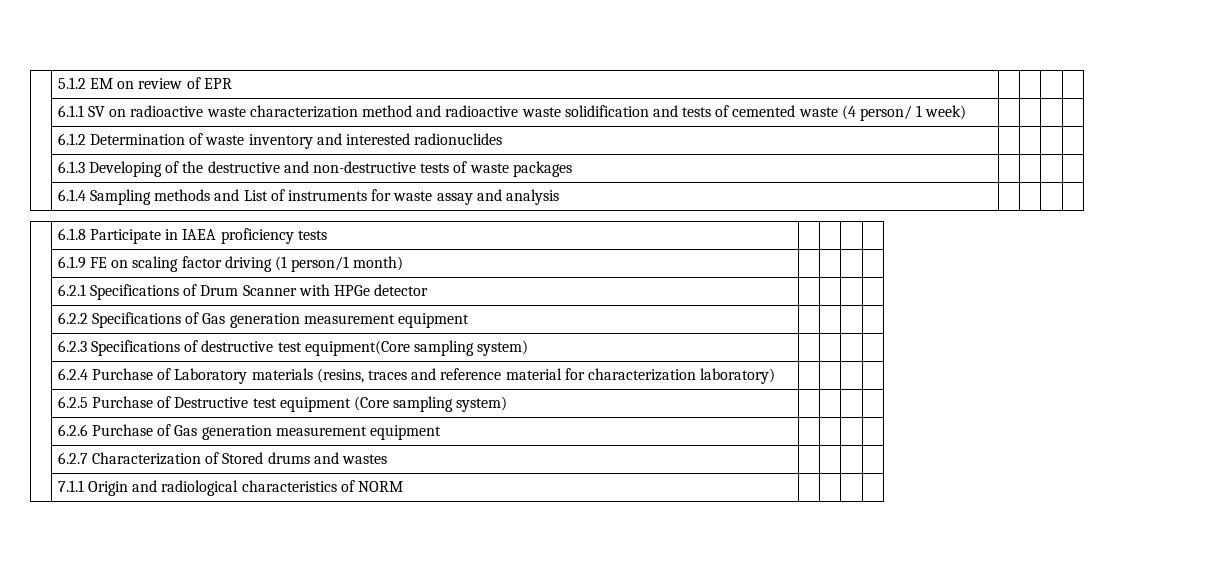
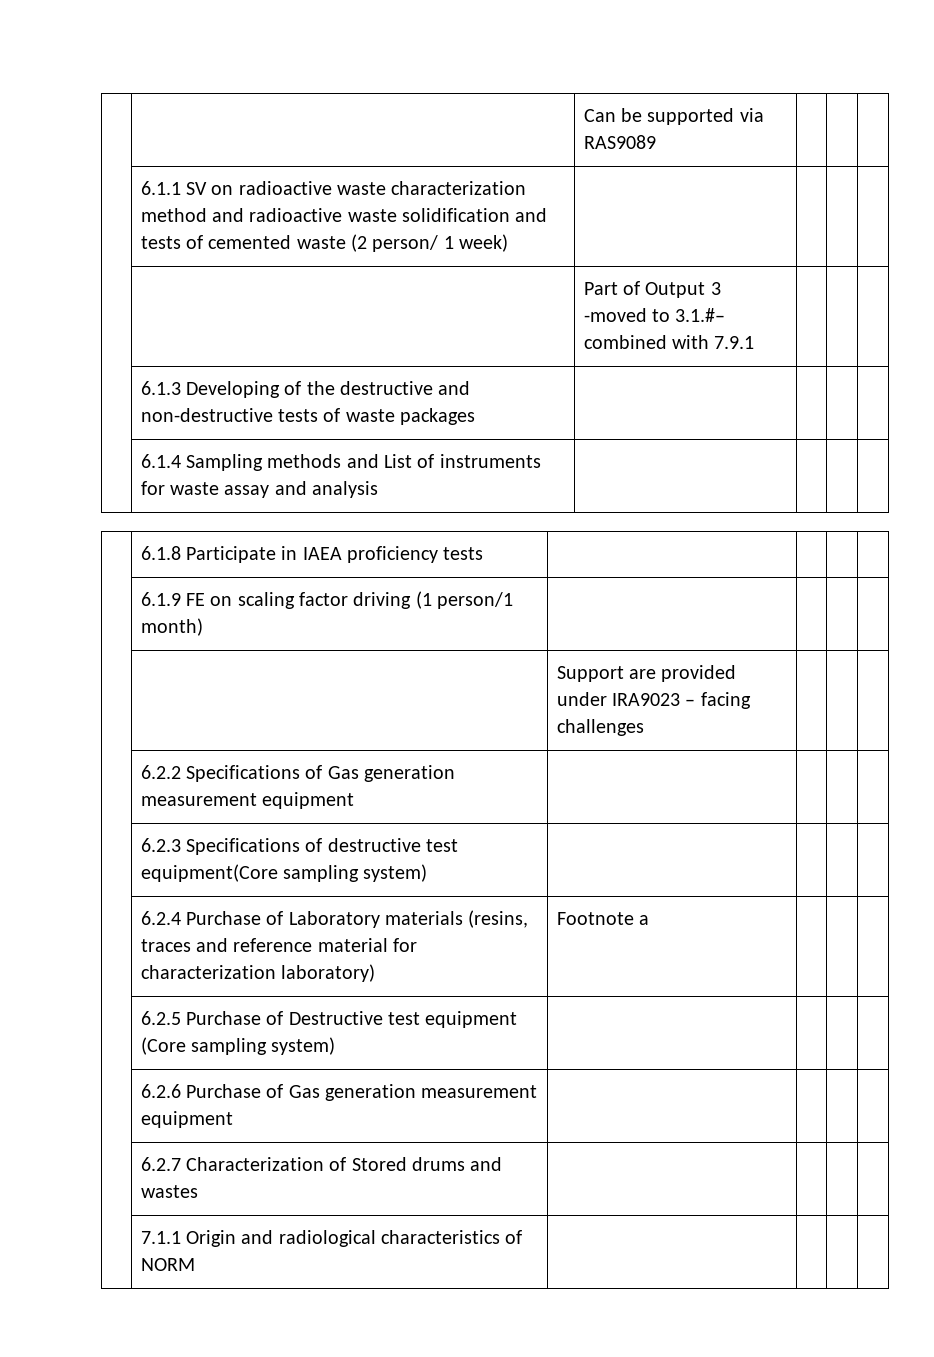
- | 5.1.2 EM on review of EPR | | | |
+ | | Can be supported via RAS9089 | | |
- | 6.1.1 SV on radioactive waste characterization method and radioactive waste solidification and tests of cemented waste (4 person/ 1 week) | | | |
+ | 6.1.1 SV on radioactive waste characterization method and radioactive waste solidification and tests of cemented waste (2 person/ 1 week) | | | |
- | 6.1.2 Determination of waste inventory and interested radionuclides | | | |
+ | | Part of Output 3 -moved to 3.1.#– combined with 7.9.1 | | |
- | 6.2.1 Specifications of Drum Scanner with HPGe detector | | | |
+ | | Support are provided under IRA9023 – facing challenges | | |
- | 6.2.4 Purchase of Laboratory materials (resins, traces and reference material for characterization laboratory) | | | |
+ | 6.2.4 Purchase of Laboratory materials (resins, traces and reference material for characterization laboratory) | Footnote a | | |

